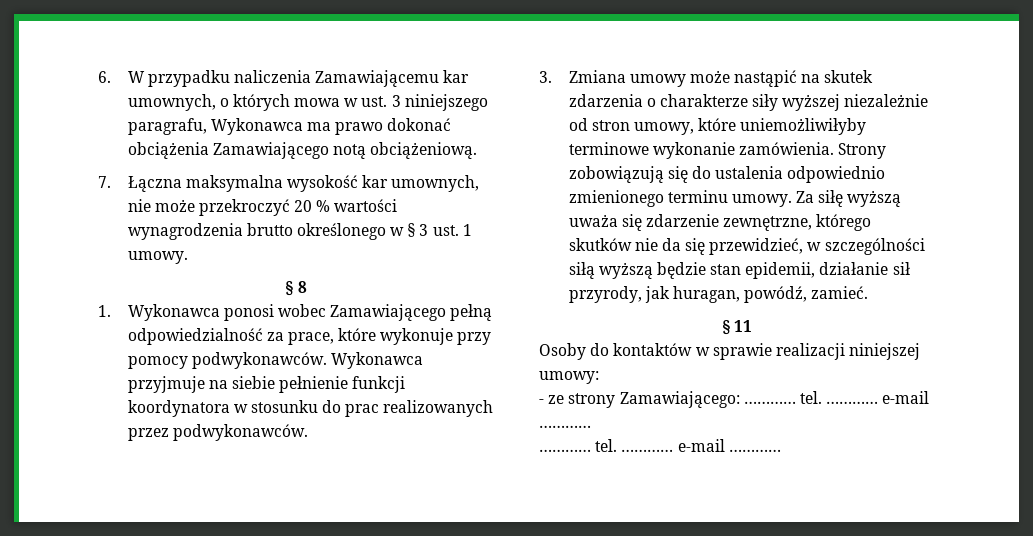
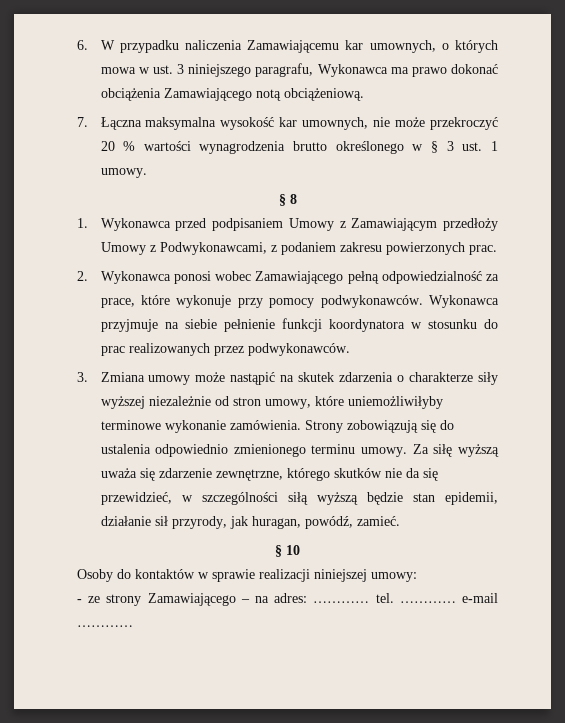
- 1. Wykonawca ponosi wobec Zamawiającego pełną odpowiedzialność za prace, które wykonuje przy pomocy podwykonawców.
+ 1. Wykonawca przed podpisaniem Umowy z Zamawiającym przedłoży Umowy z Podwykonawcami, z podaniem zakresu powierzonych prac.
+ 2. Wykonawca ponosi wobec Zamawiającego pełną odpowiedzialność za prace, które wykonuje przy pomocy podwykonawców.
- § 11
+ § 10
- - ze strony Zamawiającego: ………… tel. ………… e-mail …………
- ………… tel. ………… e-mail …………
+ - ze strony Zamawiającego – na adres: ………… tel. ………… e-mail …………

